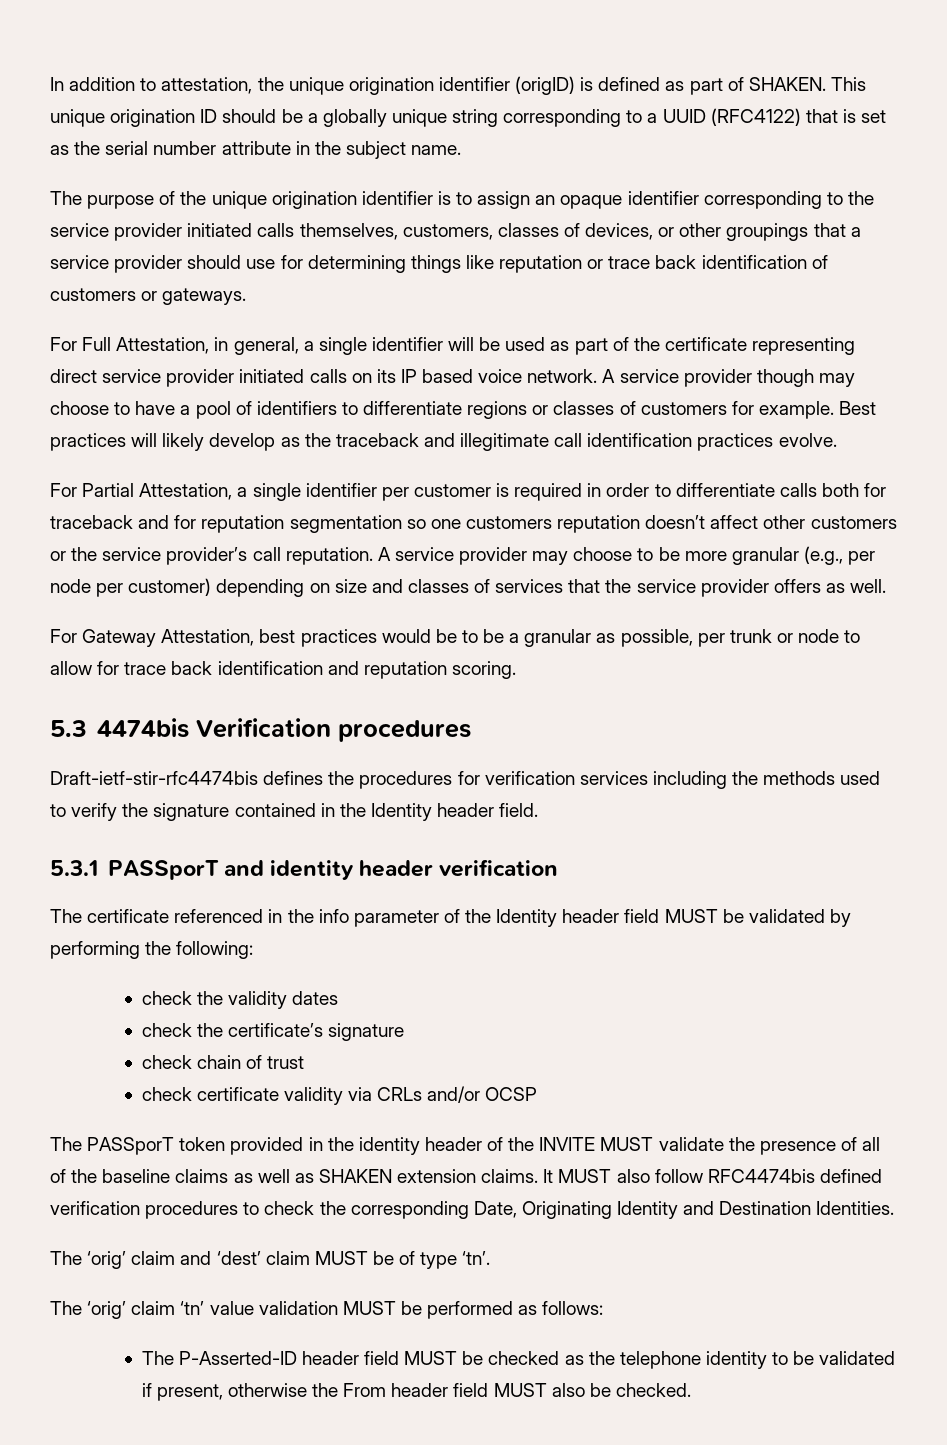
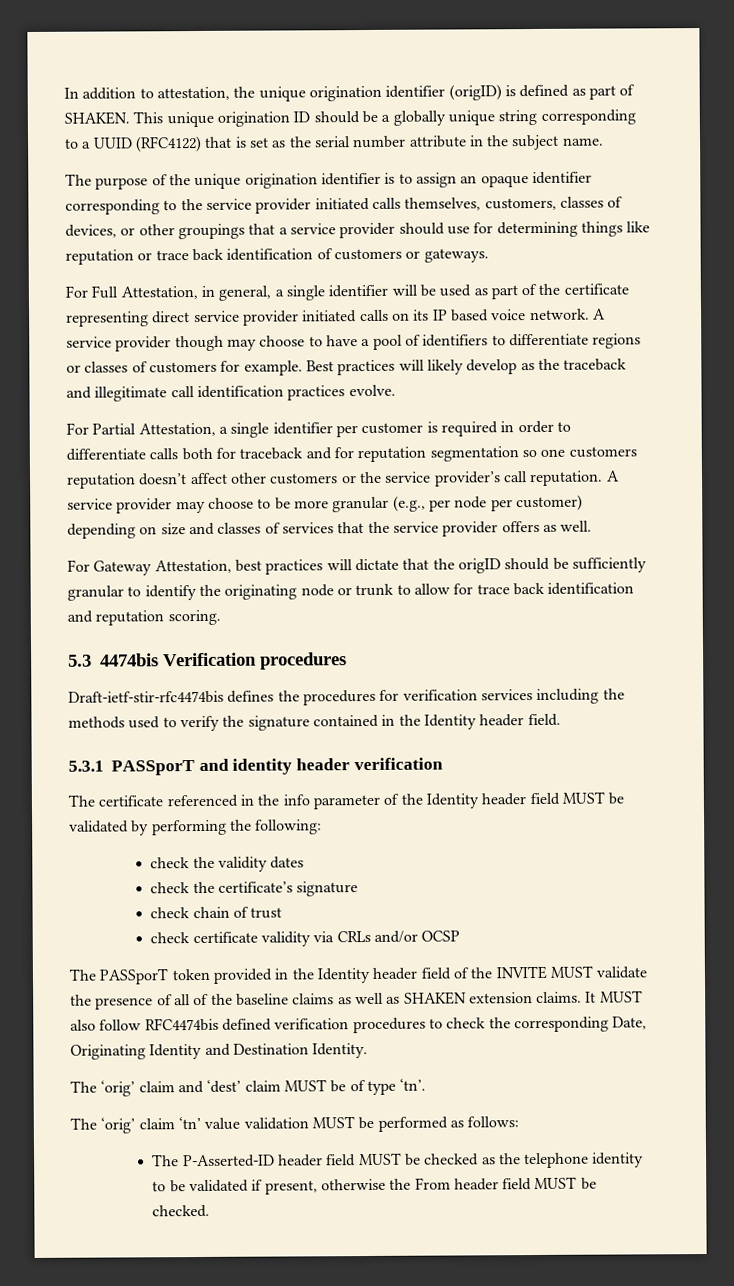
- For Gateway Attestation, best practices would be to be a granular as possible, per trunk or node to allow for trace back identification and reputation scoring.
+ For Gateway Attestation, best practices will dictate that the origID should be sufficiently granular to identify the originating node or trunk to allow for trace back identification and reputation scoring.
- The PASSporT token provided in the identity header of the INVITE MUST validate the presence of all of the baseline claims as well as SHAKEN extension claims.
+ The PASSporT token provided in the Identity header field of the INVITE MUST validate the presence of all of the baseline claims as well as SHAKEN extension claims.
- It MUST also follow RFC4474bis defined verification procedures to check the corresponding Date, Originating Identity and Destination Identities.
+ It MUST also follow RFC4474bis defined verification procedures to check the corresponding Date, Originating Identity and Destination Identity.
- The P-Asserted-ID header field MUST be checked as the telephone identity to be validated if present, otherwise the From header field MUST also be checked.
+ The P-Asserted-ID header field MUST be checked as the telephone identity to be validated if present, otherwise the From header field MUST be checked.

